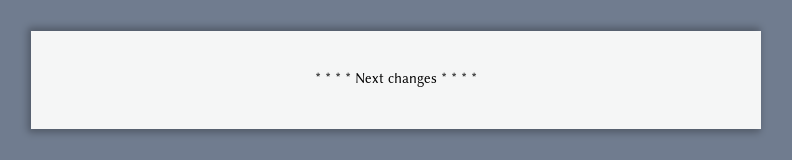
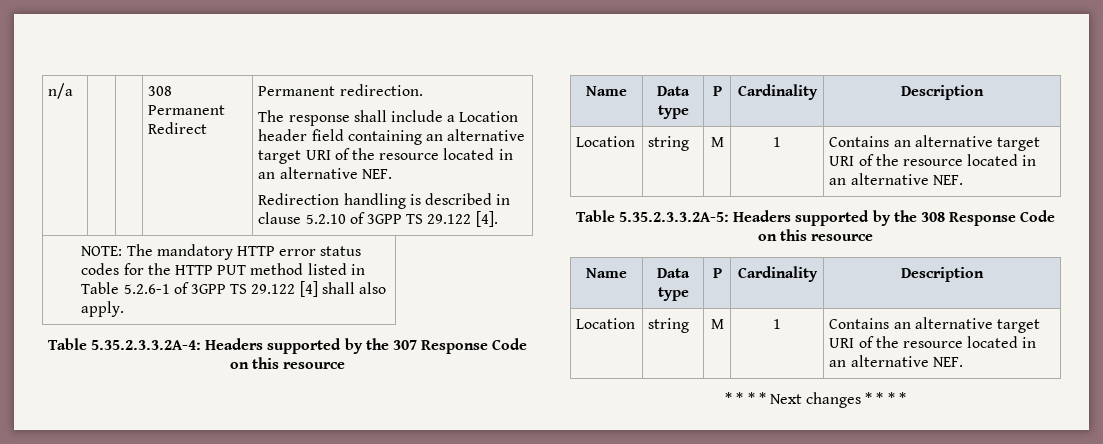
+ n/a | | | 308 Permanent Redirect | Permanent redirection.
+ The response shall include a Location header field containing an alternative target URI of the resource located in an alternative NEF.
+ Redirection handling is described in clause 5.2.10 of 3GPP TS 29.122 [4].
+ NOTE: The mandatory HTTP error status codes for the HTTP PUT method listed in Table 5.2.6-1 of 3GPP TS 29.122 [4] shall also apply.
+ Table 5.35.2.3.3.2A-4: Headers supported by the 307 Response Code on this resource
+ Name | Data type | P | Cardinality | Description
+ Location | string | M | 1 | Contains an alternative target URI of the resource located in an alternative NEF.
+ Table 5.35.2.3.3.2A-5: Headers supported by the 308 Response Code on this resource
+ Name | Data type | P | Cardinality | Description
+ Location | string | M | 1 | Contains an alternative target URI of the resource located in an alternative NEF.

